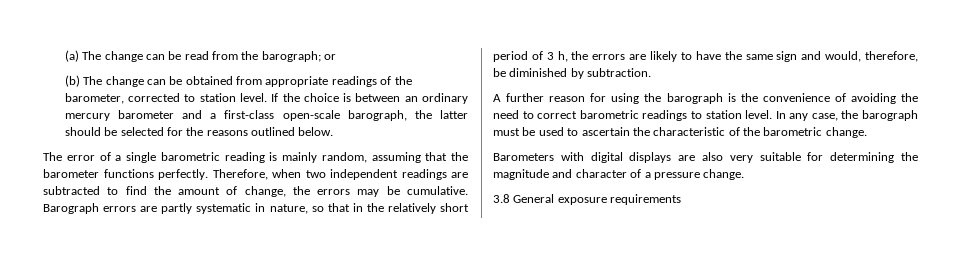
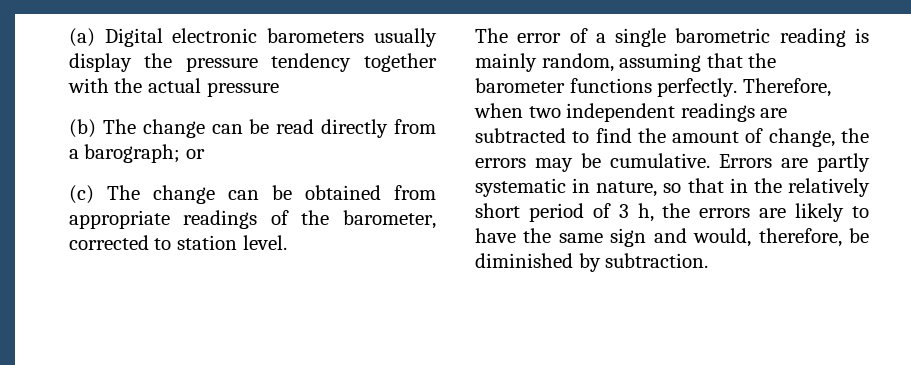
- (a) The change can be read from the barograph; or
+ (a) Digital electronic barometers usually display the pressure tendency together with the actual pressure
+ (b) The change can be read directly from a barograph; or
- (b) The change can be obtained from appropriate readings of the barometer, corrected to station level. If the choice is between an ordinary mercury barometer and a first-class open-scale barograph, the latter should be selected for the reasons outlined below.
+ (c) The change can be obtained from appropriate readings of the barometer, corrected to station level.
- Barograph errors are partly systematic in nature, so that in the relatively short period of 3 h, the errors are likely to have the same sign and would, therefore, be diminished by subtraction.
+ Errors are partly systematic in nature, so that in the relatively short period of 3 h, the errors are likely to have the same sign and would, therefore, be diminished by subtraction.
- A further reason for using the barograph is the convenience of avoiding the need to correct barometric readings to station level. In any case, the barograph must be used to ascertain the characteristic of the barometric change.
- Barometers with digital displays are also very suitable for determining the magnitude and character of a pressure change.
- 3.8 General exposure requirements

